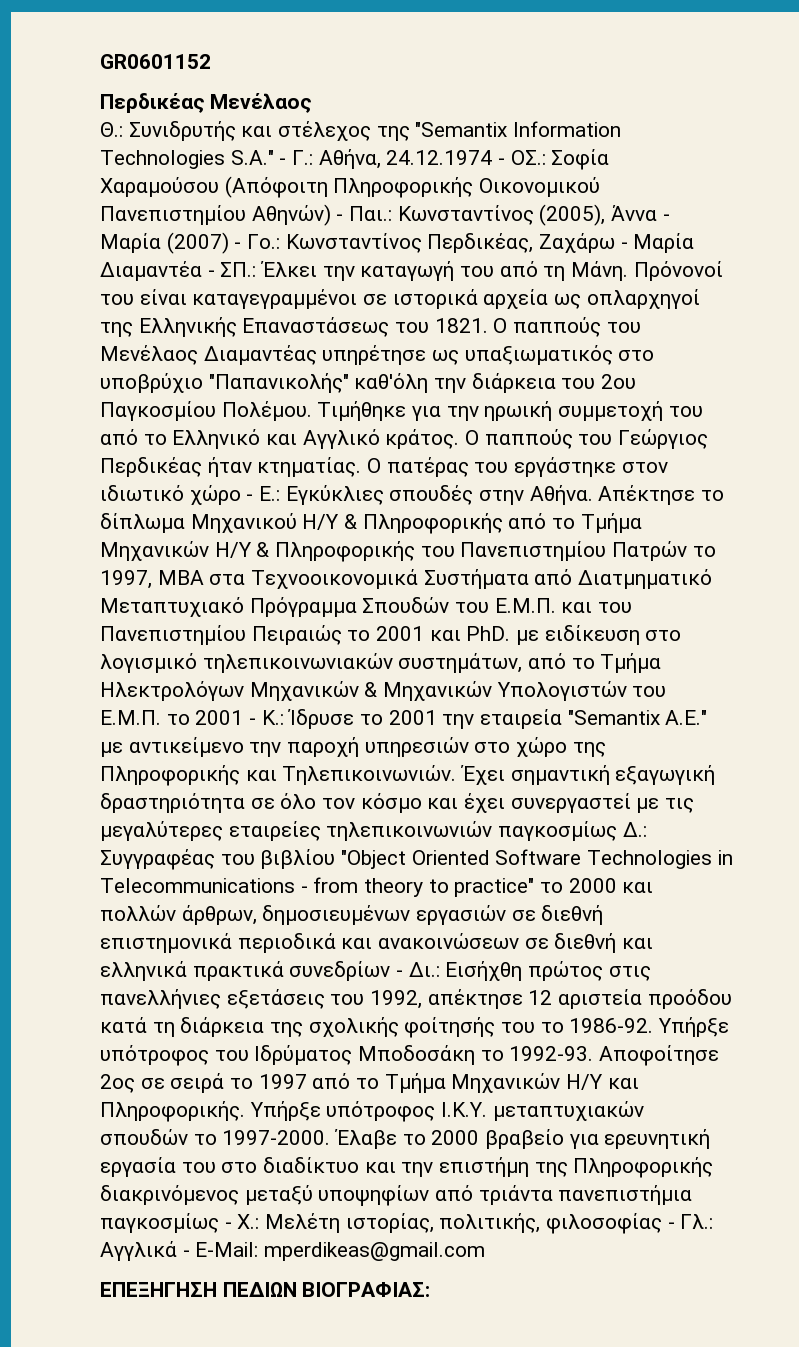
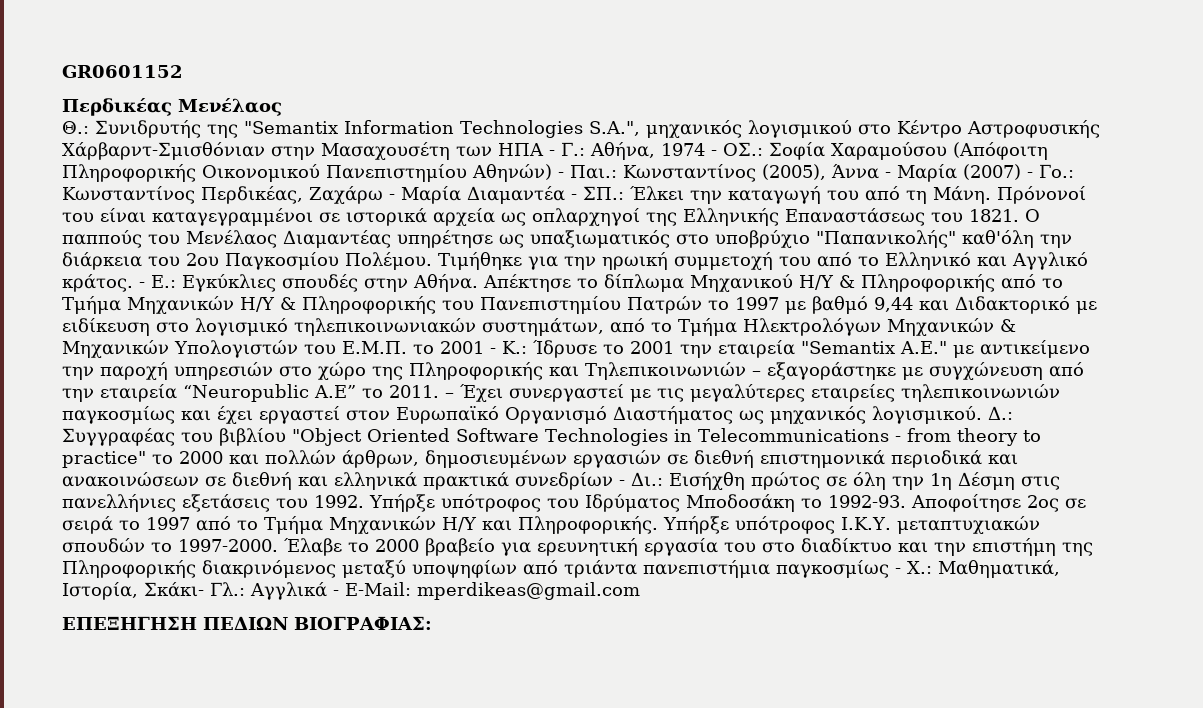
- Θ.: Συνιδρυτής και στέλεχος της "Semantix Information Technologies S.A." - Γ.: Αθήνα, 24.12.1974 - ΟΣ.: Σοφία Χαραμούσου (Απόφοιτη Πληροφορικής Οικονομικού Πανεπιστημίου Αθηνών) - Παι.: Κωνσταντίνος (2005), Άννα - Μαρία (2007) - Γο.: Κωνσταντίνος Περδικέας, Ζαχάρω - Μαρία Διαμαντέα - ΣΠ.: Έλκει την καταγωγή του από τη Μάνη.
+ Θ.: Συνιδρυτής της "Semantix Information Technologies S.A.", μηχανικός λογισμικού στο Κέντρο Αστροφυσικής Χάρβαρντ-Σμισθόνιαν στην Μασαχουσέτη των ΗΠΑ - Γ.: Αθήνα, 1974 - ΟΣ.: Σοφία Χαραμούσου (Απόφοιτη Πληροφορικής Οικονομικού Πανεπιστημίου Αθηνών) - Παι.: Κωνσταντίνος (2005), Άννα - Μαρία (2007) - Γο.: Κωνσταντίνος Περδικέας, Ζαχάρω - Μαρία Διαμαντέα - ΣΠ.: Έλκει την καταγωγή του από τη Μάνη.
- Ο παππούς του Γεώργιος Περδικέας ήταν κτηματίας. Ο πατέρας του εργάστηκε στον ιδιωτικό χώρο - Ε.: Εγκύκλιες σπουδές στην Αθήνα.
+ - Ε.: Εγκύκλιες σπουδές στην Αθήνα.
- Απέκτησε το δίπλωμα Μηχανικού Η/Υ & Πληροφορικής από το Τμήμα Μηχανικών Η/Υ & Πληροφορικής του Πανεπιστημίου Πατρών το 1997, ΜΒΑ στα Τεχνοοικονομικά Συστήματα από Διατμηματικό Μεταπτυχιακό Πρόγραμμα Σπουδών του Ε.Μ.Π. και του Πανεπιστημίου Πειραιώς το 2001 και PhD. με ειδίκευση στο λογισμικό τηλεπικοινωνιακών συστημάτων, από το Τμήμα Ηλεκτρολόγων Μηχανικών & Μηχανικών Υπολογιστών του Ε.Μ.Π. το 2001 - K.:
+ Απέκτησε το δίπλωμα Μηχανικού Η/Υ & Πληροφορικής από το Τμήμα Μηχανικών Η/Υ & Πληροφορικής του Πανεπιστημίου Πατρών το 1997 με βαθμό 9,44 και Διδακτορικό με ειδίκευση στο λογισμικό τηλεπικοινωνιακών συστημάτων, από το Τμήμα Ηλεκτρολόγων Μηχανικών & Μηχανικών Υπολογιστών του Ε.Μ.Π. το 2001 - K.:
- Ίδρυσε το 2001 την εταιρεία "Semantix A.E." με αντικείμενο την παροχή υπηρεσιών στο χώρο της Πληροφορικής και Τηλεπικοινωνιών. Έχει σημαντική εξαγωγική δραστηριότητα σε όλο τον κόσμο και έχει συνεργαστεί με τις μεγαλύτερες εταιρείες τηλεπικοινωνιών παγκοσμίως Δ.:
+ Ίδρυσε το 2001 την εταιρεία "Semantix A.E." με αντικείμενο την παροχή υπηρεσιών στο χώρο της Πληροφορικής και Τηλεπικοινωνιών – εξαγοράστηκε με συγχώνευση από την εταιρεία “Neuropublic A.E” το 2011. – Έχει συνεργαστεί με τις μεγαλύτερες εταιρείες τηλεπικοινωνιών παγκοσμίως και έχει εργαστεί στον Ευρωπαϊκό Οργανισμό Διαστήματος ως μηχανικός λογισμικού. Δ.:
- Εισήχθη πρώτος στις πανελλήνιες εξετάσεις του 1992, απέκτησε 12 αριστεία προόδου κατά τη διάρκεια της σχολικής φοίτησής του το 1986-92.
+ Εισήχθη πρώτος σε όλη την 1η Δέσμη στις πανελλήνιες εξετάσεις του 1992.
- Έλαβε το 2000 βραβείο για ερευνητική εργασία του στο διαδίκτυο και την επιστήμη της Πληροφορικής διακρινόμενος μεταξύ υποψηφίων από τριάντα πανεπιστήμια παγκοσμίως - Χ.: Μελέτη ιστορίας, πολιτικής, φιλοσοφίας - Γλ.: Αγγλικά - E-Mail: mperdikeas@gmail.com
+ Έλαβε το 2000 βραβείο για ερευνητική εργασία του στο διαδίκτυο και την επιστήμη της Πληροφορικής διακρινόμενος μεταξύ υποψηφίων από τριάντα πανεπιστήμια παγκοσμίως - Χ.: Μαθηματικά, Ιστορία, Σκάκι- Γλ.: Αγγλικά - E-Mail: mperdikeas@gmail.com

